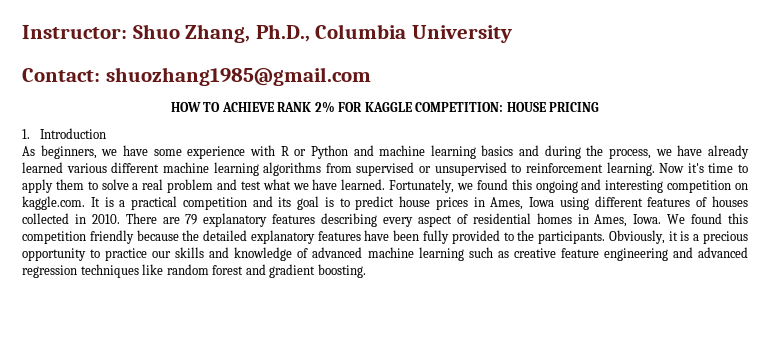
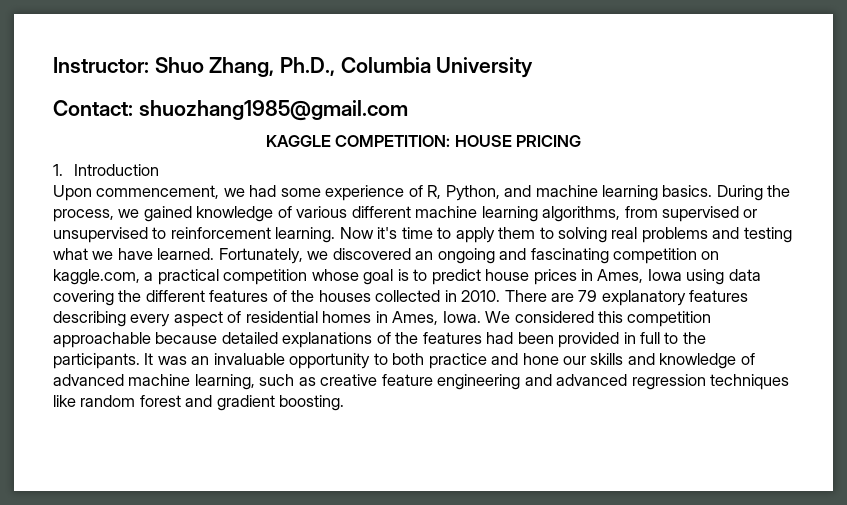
- HOW TO ACHIEVE RANK 2% FOR KAGGLE COMPETITION: HOUSE PRICING
+ KAGGLE COMPETITION: HOUSE PRICING
- As beginners, we have some experience with R or Python and machine learning basics and during the process, we have already learned various different machine learning algorithms from supervised or unsupervised to reinforcement learning.
+ Upon commencement, we had some experience of R, Python, and machine learning basics. During the process, we gained knowledge of various different machine learning algorithms, from supervised or unsupervised to reinforcement learning.
- Now it's time to apply them to solve a real problem and test what we have learned.
+ Now it's time to apply them to solving real problems and testing what we have learned.
- Fortunately, we found this ongoing and interesting competition on kaggle.com. It is a practical competition and its goal is to predict house prices in Ames, Iowa using different features of houses collected in 2010.
+ Fortunately, we discovered an ongoing and fascinating competition on kaggle.com, a practical competition whose goal is to predict house prices in Ames, Iowa using data covering the different features of the houses collected in 2010.
- We found this competition friendly because the detailed explanatory features have been fully provided to the participants. Obviously, it is a precious opportunity to practice our skills and knowledge of advanced machine learning such as creative feature engineering and advanced regression techniques like random forest and gradient boosting.
+ We considered this competition approachable because detailed explanations of the features had been provided in full to the participants. It was an invaluable opportunity to both practice and hone our skills and knowledge of advanced machine learning, such as creative feature engineering and advanced regression techniques like random forest and gradient boosting.

